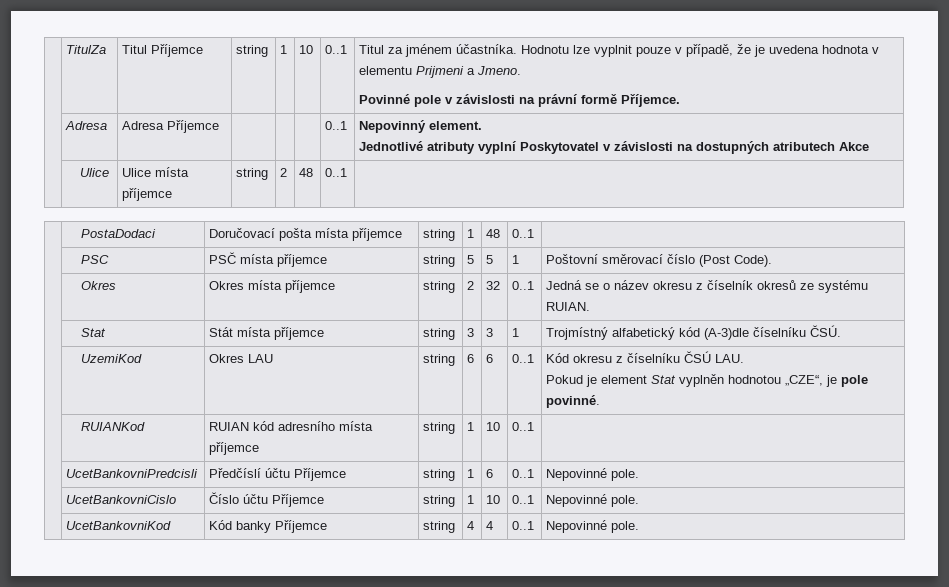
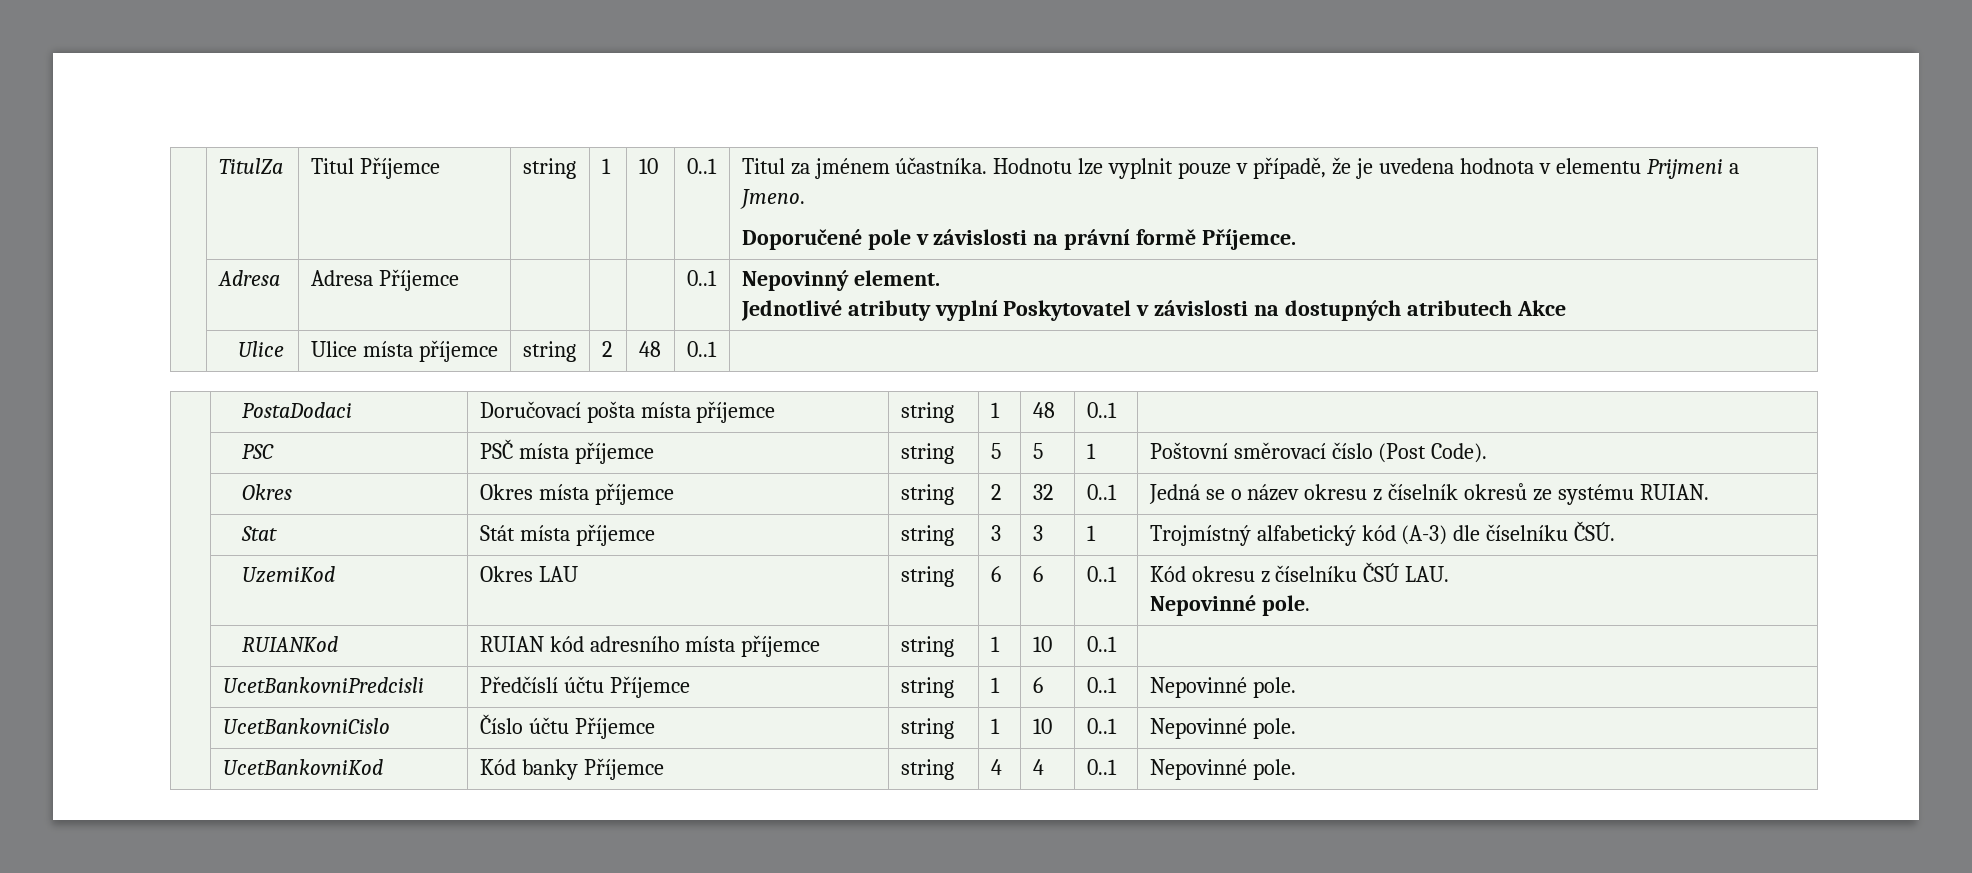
  | TitulZa | Titul Příjemce | string | 1 | 10 | 0..1 | Titul za jménem účastníka. Hodnotu lze vyplnit pouze v případě, že je uvedena hodnota v elementu Prijmeni a Jmeno.
- Povinné pole v závislosti na právní formě Příjemce.
+ Doporučené pole v závislosti na právní formě Příjemce.
- | Stat | Stát místa příjemce | string | 3 | 3 | 1 | Trojmístný alfabetický kód (A-3)dle číselníku ČSÚ.
+ | Stat | Stát místa příjemce | string | 3 | 3 | 1 | Trojmístný alfabetický kód (A-3) dle číselníku ČSÚ.
  | UzemiKod | Okres LAU | string | 6 | 6 | 0..1 | Kód okresu z číselníku ČSÚ LAU.
- Pokud je element Stat vyplněn hodnotou „CZE“, je pole povinné.
+ Nepovinné pole.

